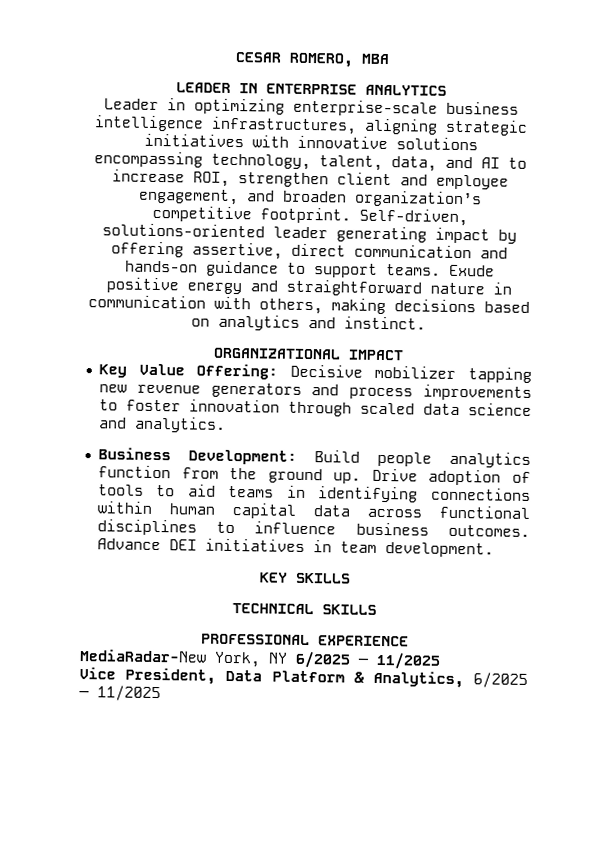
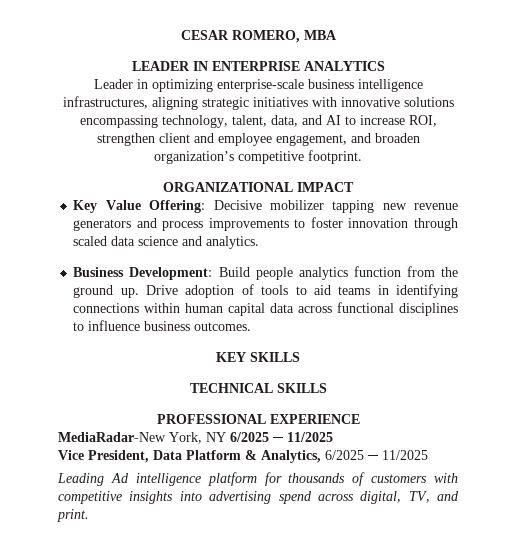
- Self-driven, solutions-oriented leader generating impact by offering assertive, direct communication and hands-on guidance to support teams. Exude positive energy and straightforward nature in communication with others, making decisions based on analytics and instinct.
- Advance DEI initiatives in team development.
+ Leading Ad intelligence platform for thousands of customers with competitive insights into advertising spend across digital, TV, and print.

